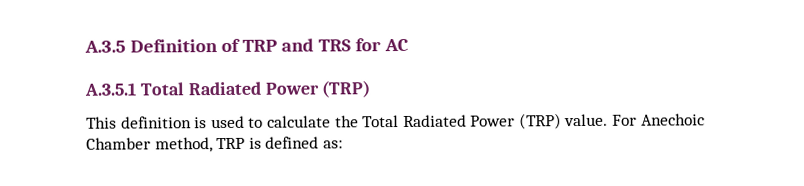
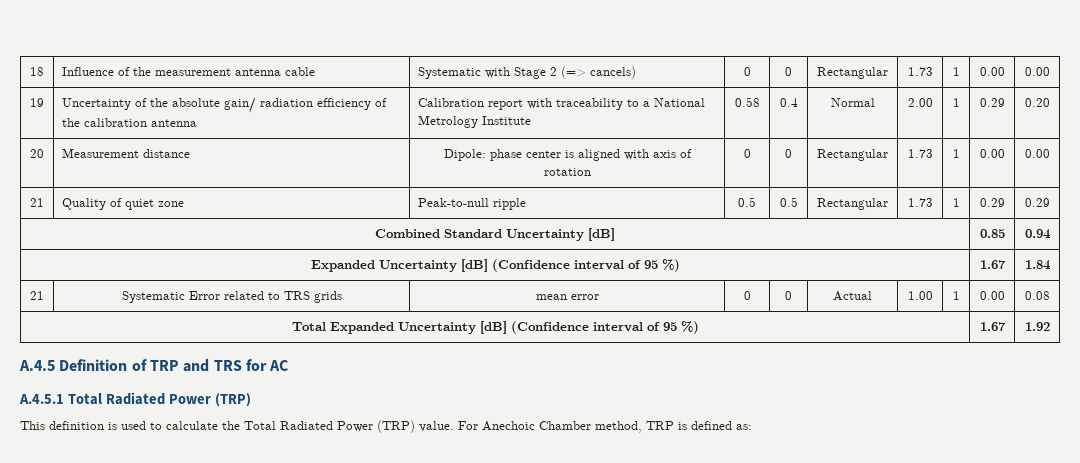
- A.3.5 Definition of TRP and TRS for AC
+ 18 | Influence of the measurement antenna cable | Systematic with Stage 2 (=> cancels) | 0 | 0 | Rectangular | 1.73 | 1 | 0.00 | 0.00
+ 19 | Uncertainty of the absolute gain/ radiation efficiency of the calibration antenna | Calibration report with traceability to a National Metrology Institute | 0.58 | 0.4 | Normal | 2.00 | 1 | 0.29 | 0.20
+ 20 | Measurement distance | Dipole: phase center is aligned with axis of rotation | 0 | 0 | Rectangular | 1.73 | 1 | 0.00 | 0.00
+ 21 | Quality of quiet zone | Peak-to-null ripple | 0.5 | 0.5 | Rectangular | 1.73 | 1 | 0.29 | 0.29
+ Combined Standard Uncertainty [dB] | 0.85 | 0.94
+ Expanded Uncertainty [dB] (Confidence interval of 95 %) | 1.67 | 1.84
+ 21 | Systematic Error related to TRS grids | mean error | 0 | 0 | Actual | 1.00 | 1 | 0.00 | 0.08
+ Total Expanded Uncertainty [dB] (Confidence interval of 95 %) | 1.67 | 1.92
+ A.4.5 Definition of TRP and TRS for AC
- A.3.5.1 Total Radiated Power (TRP)
+ A.4.5.1 Total Radiated Power (TRP)

